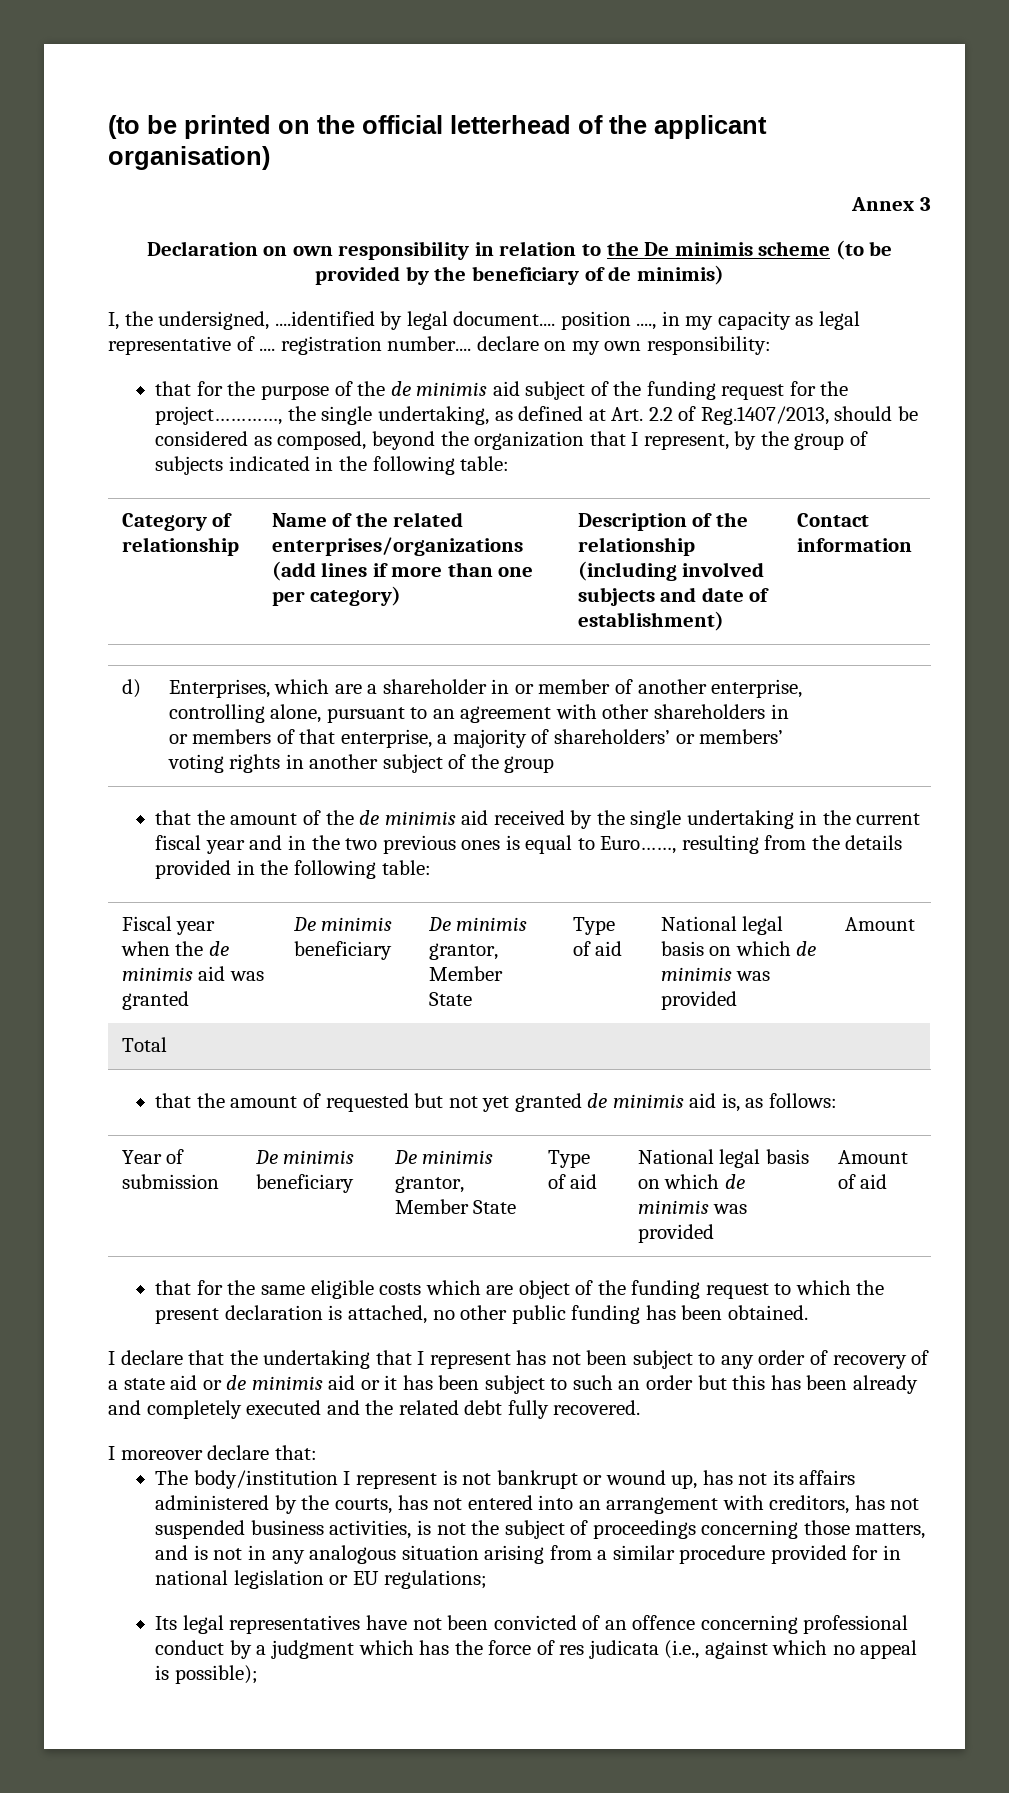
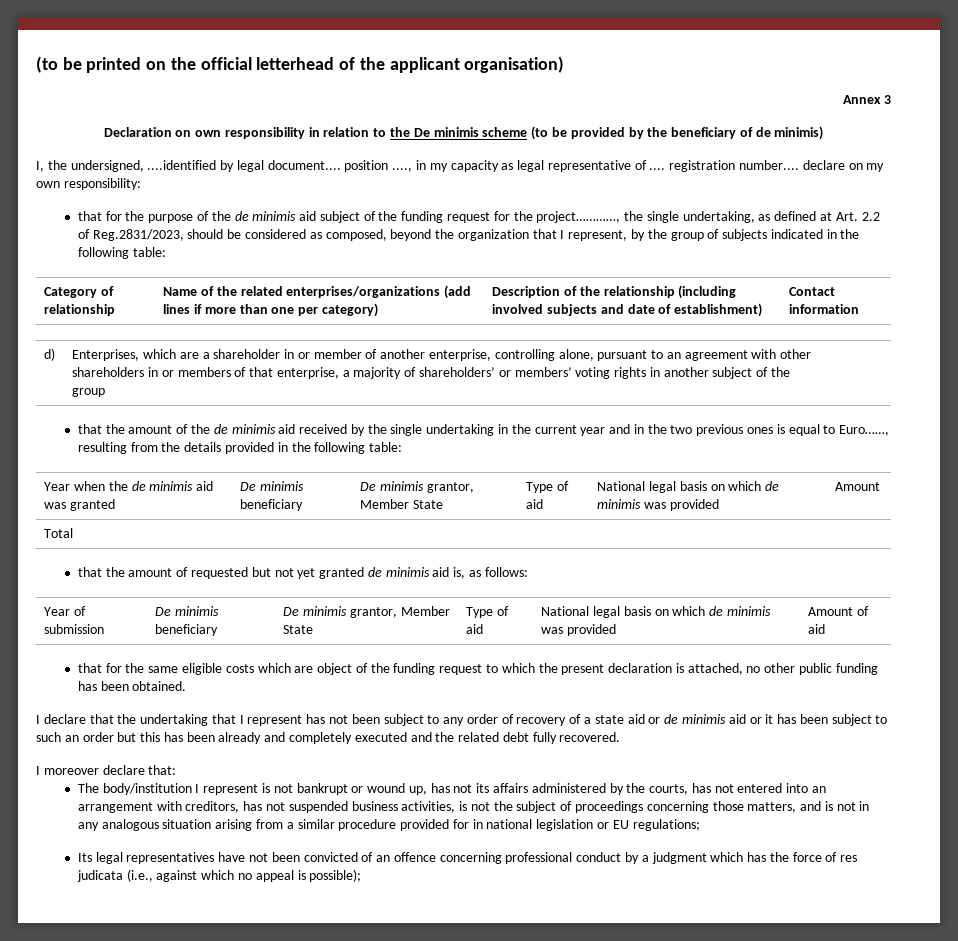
- that for the purpose of the de minimis aid subject of the funding request for the project…………, the single undertaking, as defined at Art. 2.2 of Reg.1407/2013, should be considered as composed, beyond the organization that I represent, by the group of subjects indicated in the following table:
+ that for the purpose of the de minimis aid subject of the funding request for the project…………, the single undertaking, as defined at Art. 2.2 of Reg.2831/2023, should be considered as composed, beyond the organization that I represent, by the group of subjects indicated in the following table:
- that the amount of the de minimis aid received by the single undertaking in the current fiscal year and in the two previous ones is equal to Euro……, resulting from the details provided in the following table:
+ that the amount of the de minimis aid received by the single undertaking in the current year and in the two previous ones is equal to Euro……, resulting from the details provided in the following table:
- Fiscal year when the de minimis aid was granted | De minimis beneficiary | De minimis grantor, Member State | Type of aid | National legal basis on which de minimis was provided | Amount
+ Year when the de minimis aid was granted | De minimis beneficiary | De minimis grantor, Member State | Type of aid | National legal basis on which de minimis was provided | Amount

